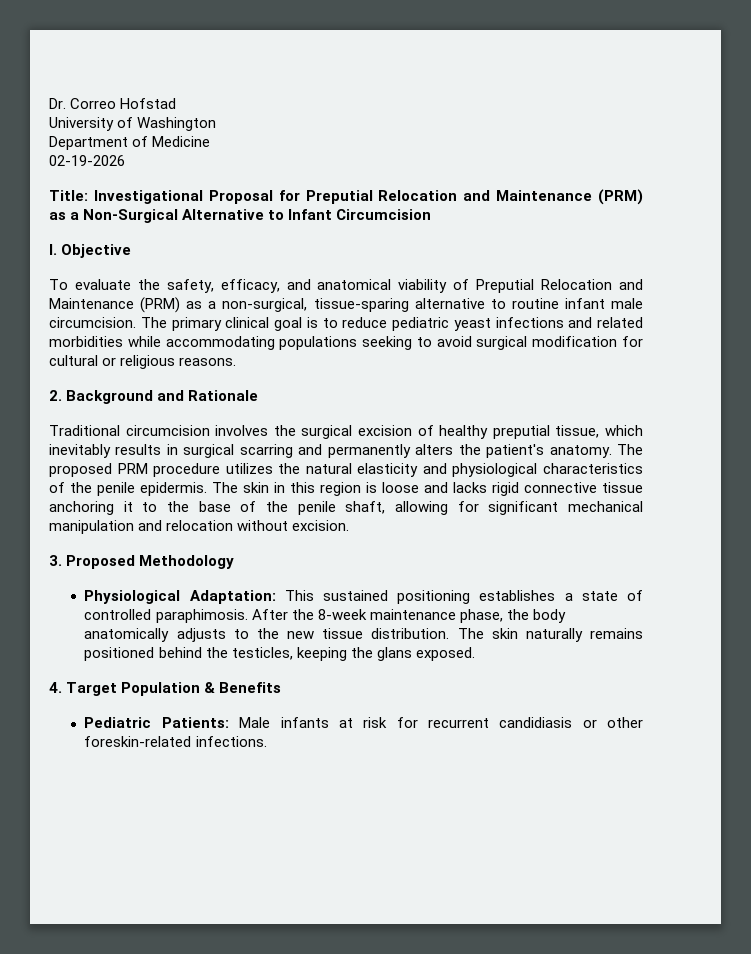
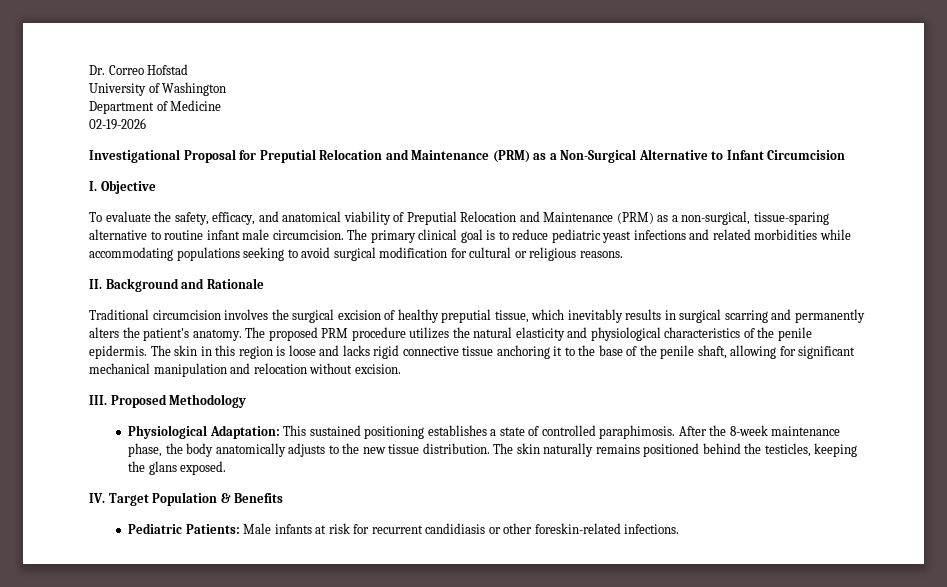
- Title: Investigational Proposal for Preputial Relocation and Maintenance (PRM) as a Non-Surgical Alternative to Infant Circumcision
+ Investigational Proposal for Preputial Relocation and Maintenance (PRM) as a Non-Surgical Alternative to Infant Circumcision
- 2. Background and Rationale
+ II. Background and Rationale
- 3. Proposed Methodology
+ III. Proposed Methodology
- 4. Target Population & Benefits
+ IV. Target Population & Benefits

